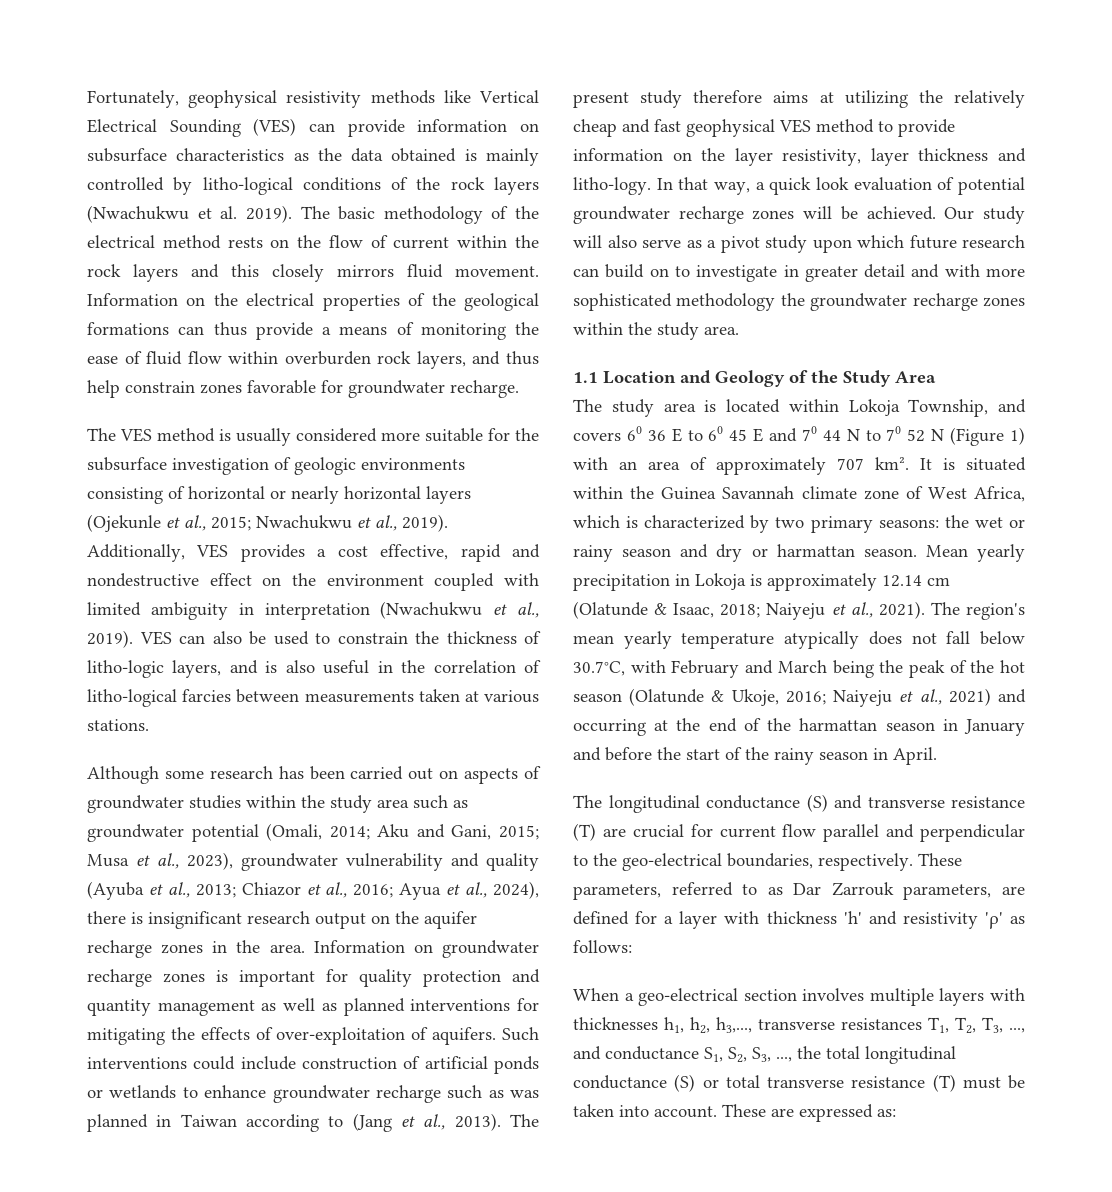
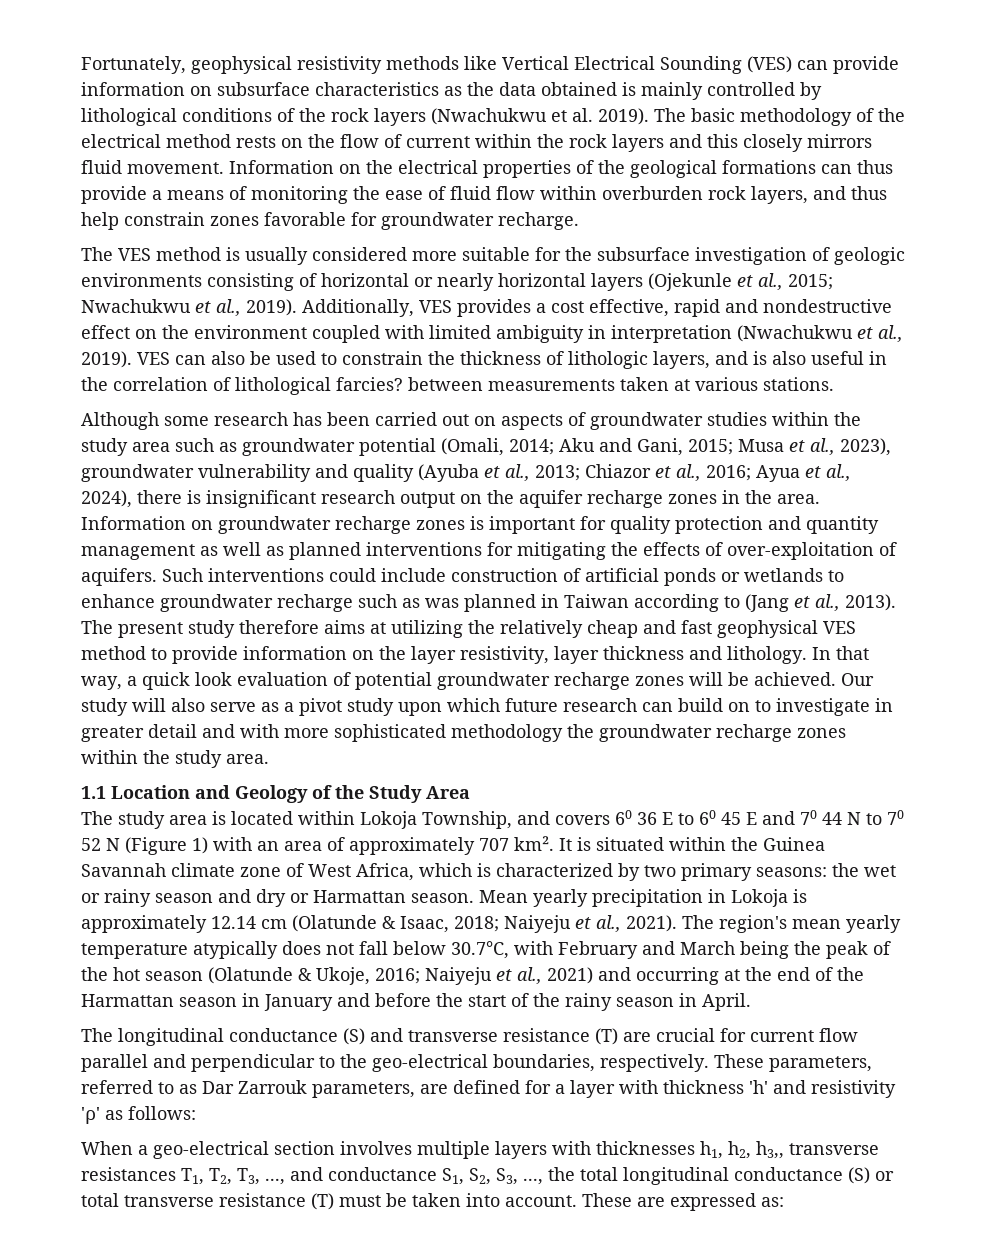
- Fortunately, geophysical resistivity methods like Vertical Electrical Sounding (VES) can provide information on subsurface characteristics as the data obtained is mainly controlled by litho-logical conditions of the rock layers (Nwachukwu et al. 2019).
+ Fortunately, geophysical resistivity methods like Vertical Electrical Sounding (VES) can provide information on subsurface characteristics as the data obtained is mainly controlled by lithological conditions of the rock layers (Nwachukwu et al. 2019).
- VES can also be used to constrain the thickness of litho-logic layers, and is also useful in the correlation of litho-logical farcies between measurements taken at various stations.
+ VES can also be used to constrain the thickness of lithologic layers, and is also useful in the correlation of lithological farcies? between measurements taken at various stations.
- The present study therefore aims at utilizing the relatively cheap and fast geophysical VES method to provide information on the layer resistivity, layer thickness and litho-logy.
+ The present study therefore aims at utilizing the relatively cheap and fast geophysical VES method to provide information on the layer resistivity, layer thickness and lithology.
- It is situated within the Guinea Savannah climate zone of West Africa, which is characterized by two primary seasons: the wet or rainy season and dry or harmattan season.
+ It is situated within the Guinea Savannah climate zone of West Africa, which is characterized by two primary seasons: the wet or rainy season and dry or Harmattan season.
- The region's mean yearly temperature atypically does not fall below 30.7°C, with February and March being the peak of the hot season (Olatunde & Ukoje, 2016; Naiyeju et al., 2021) and occurring at the end of the harmattan season in January and before the start of the rainy season in April.
+ The region's mean yearly temperature atypically does not fall below 30.7°C, with February and March being the peak of the hot season (Olatunde & Ukoje, 2016; Naiyeju et al., 2021) and occurring at the end of the Harmattan season in January and before the start of the rainy season in April.
- When a geo-electrical section involves multiple layers with thicknesses h1, h2, h3,..., transverse resistances T1, T2, T3, ..., and conductance S1, S2, S3, ..., the total longitudinal conductance (S) or total transverse resistance (T) must be taken into account.
+ When a geo-electrical section involves multiple layers with thicknesses h1, h2, h3,, transverse resistances T1, T2, T3, ..., and conductance S1, S2, S3, ..., the total longitudinal conductance (S) or total transverse resistance (T) must be taken into account.

